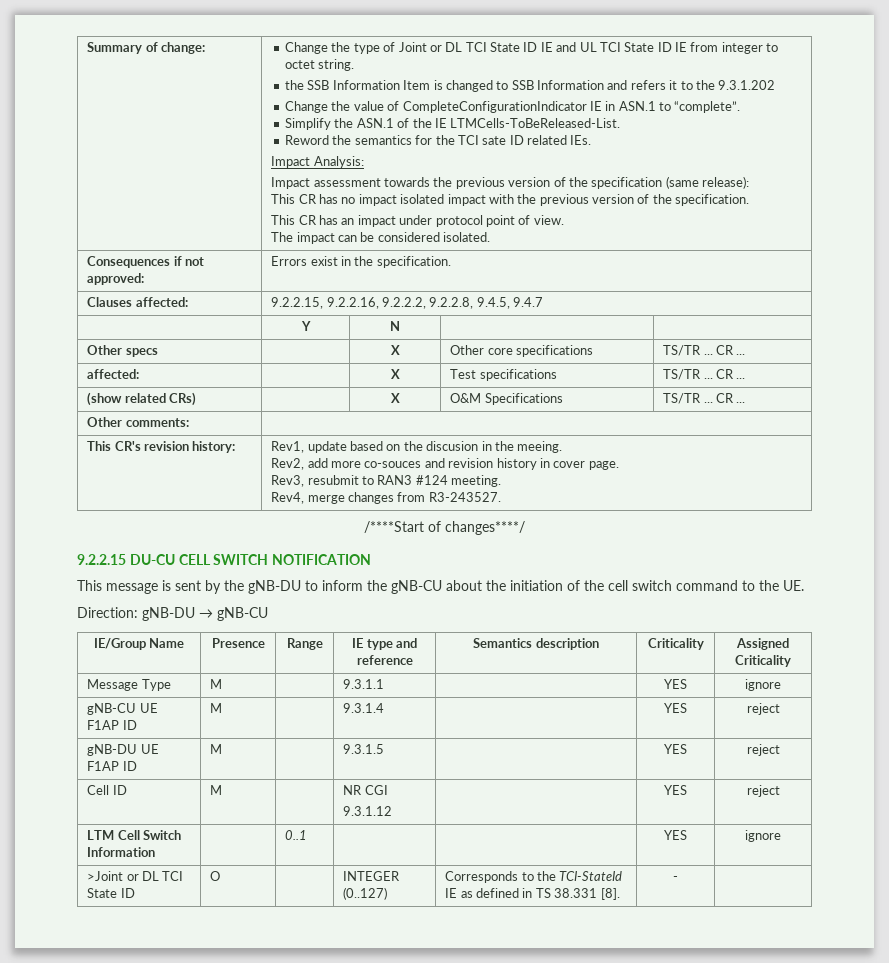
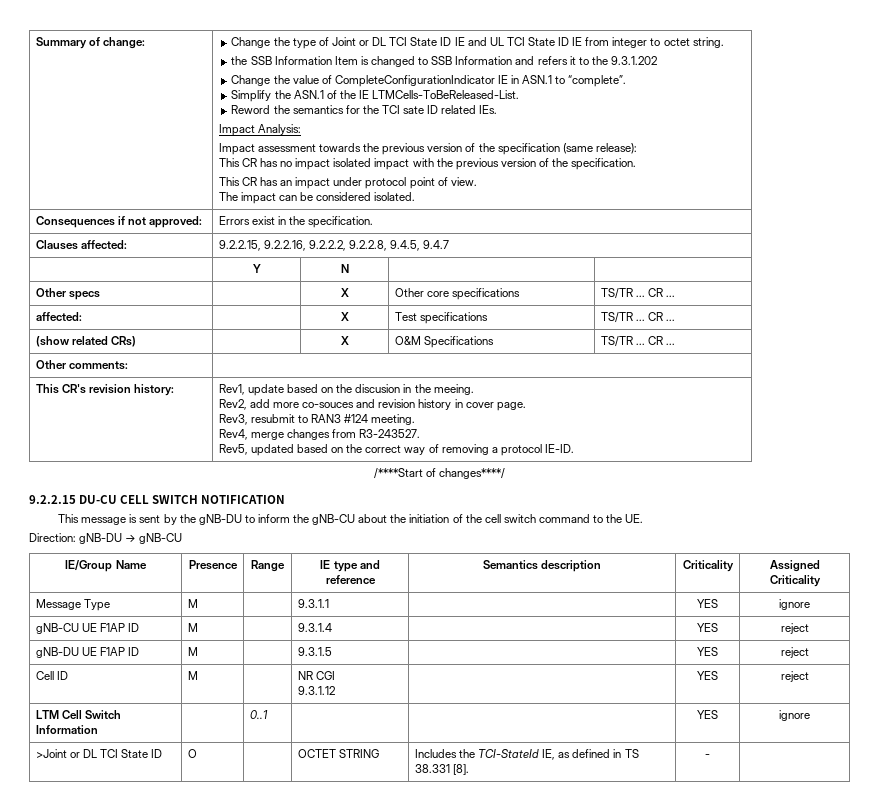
+ Rev5, updated based on the correct way of removing a protocol IE-ID.
- >Joint or DL TCI State ID | O | | INTEGER (0..127) | Corresponds to the TCI-StateId IE as defined in TS 38.331 [8]. | - |
+ >Joint or DL TCI State ID | O | | OCTET STRING | Includes the TCI-StateId IE, as defined in TS 38.331 [8]. | - |

